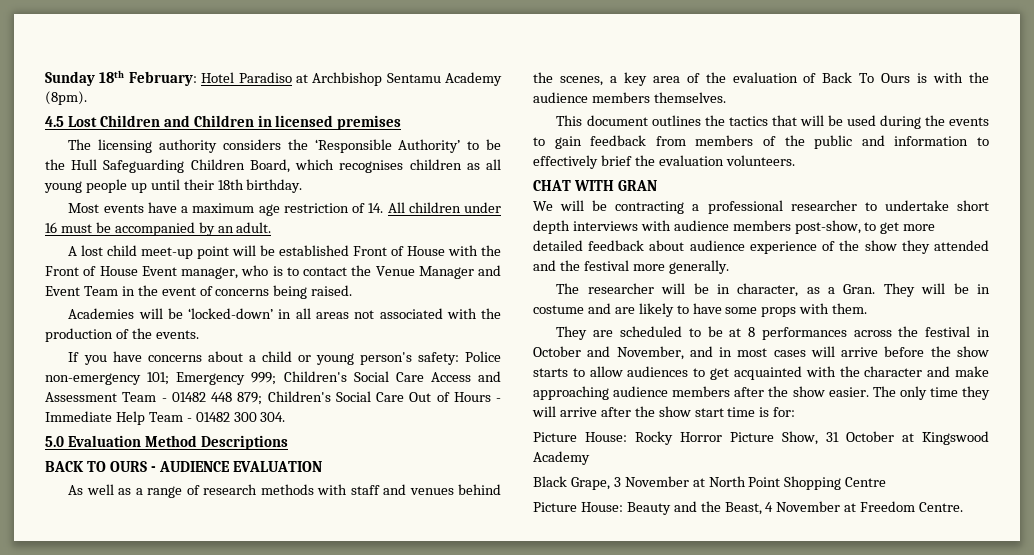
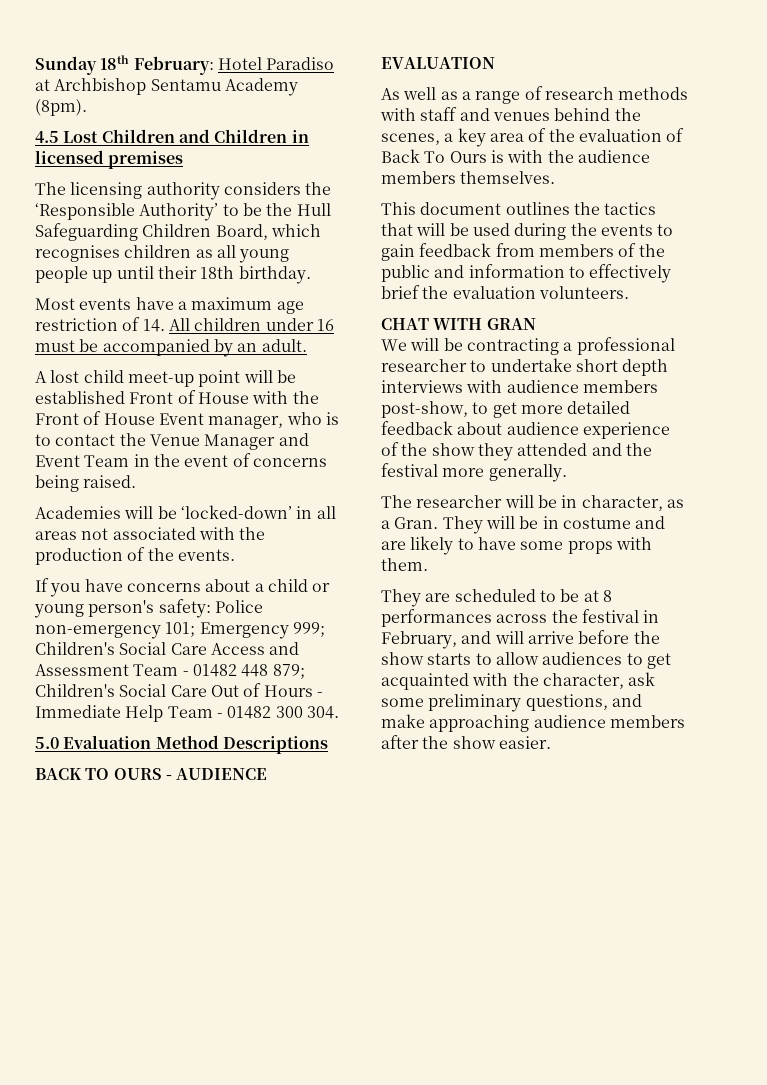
- They are scheduled to be at 8 performances across the festival in October and November, and in most cases will arrive before the show starts to allow audiences to get acquainted with the character and make approaching audience members after the show easier. The only time they will arrive after the show start time is for:
- Picture House: Rocky Horror Picture Show, 31 October at Kingswood Academy
- Black Grape, 3 November at North Point Shopping Centre
- Picture House: Beauty and the Beast, 4 November at Freedom Centre.
+ They are scheduled to be at 8 performances across the festival in February, and will arrive before the show starts to allow audiences to get acquainted with the character, ask some preliminary questions, and make approaching audience members after the show easier.

